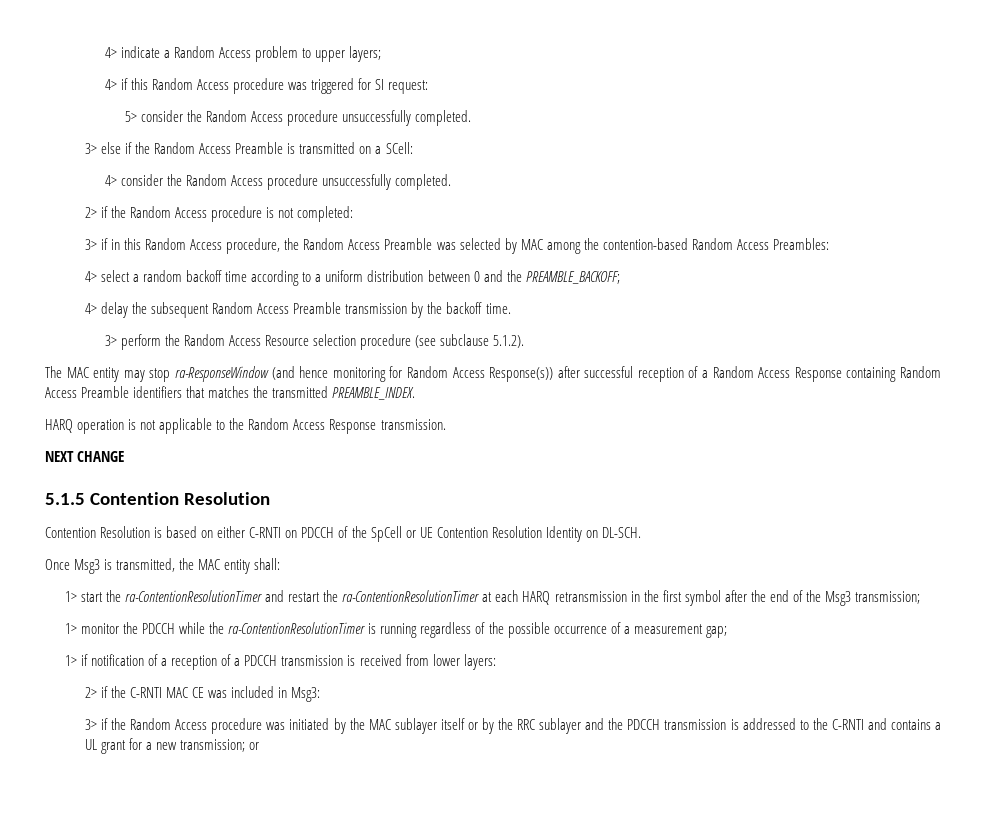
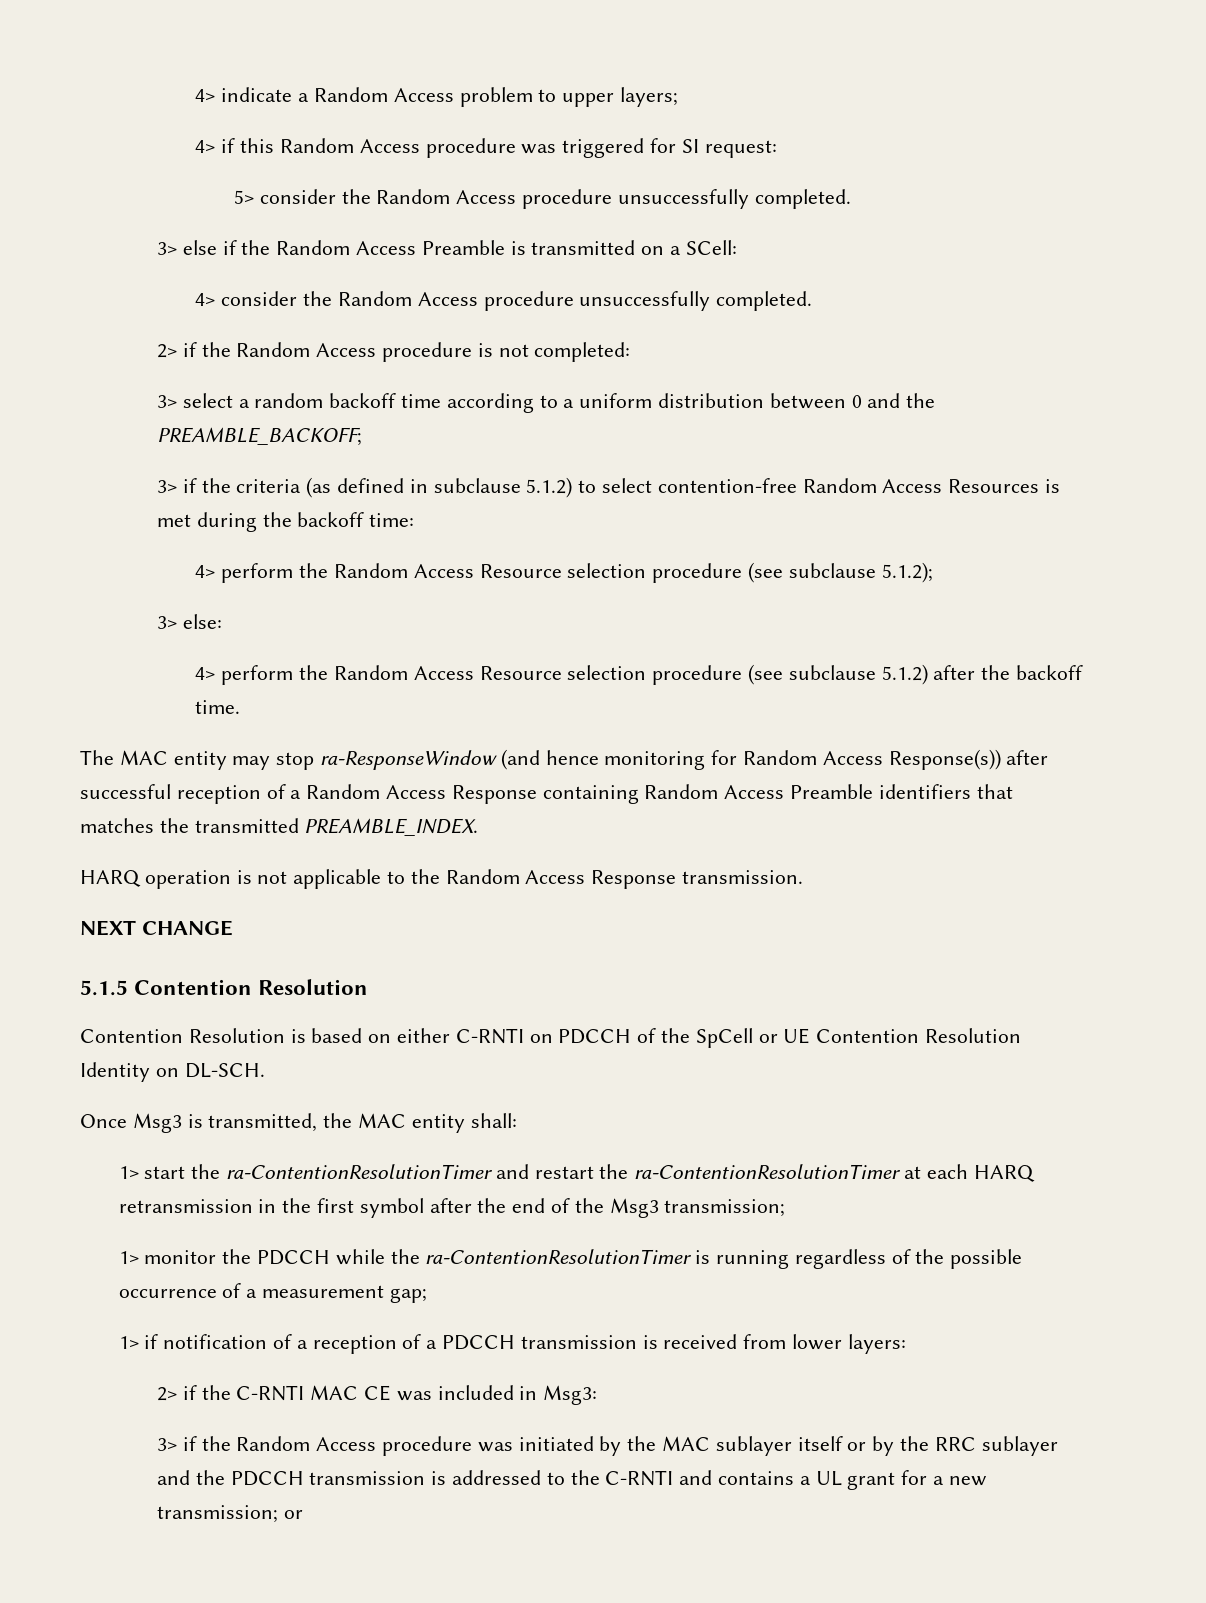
- 3> if in this Random Access procedure, the Random Access Preamble was selected by MAC among the contention-based Random Access Preambles:
- 4> select a random backoff time according to a uniform distribution between 0 and the PREAMBLE_BACKOFF;
+ 3> select a random backoff time according to a uniform distribution between 0 and the PREAMBLE_BACKOFF;
- 4> delay the subsequent Random Access Preamble transmission by the backoff time.
- 3> perform the Random Access Resource selection procedure (see subclause 5.1.2).
+ 3> if the criteria (as defined in subclause 5.1.2) to select contention-free Random Access Resources is met during the backoff time:
+ 4> perform the Random Access Resource selection procedure (see subclause 5.1.2);
+ 3> else:
+ 4> perform the Random Access Resource selection procedure (see subclause 5.1.2) after the backoff time.

